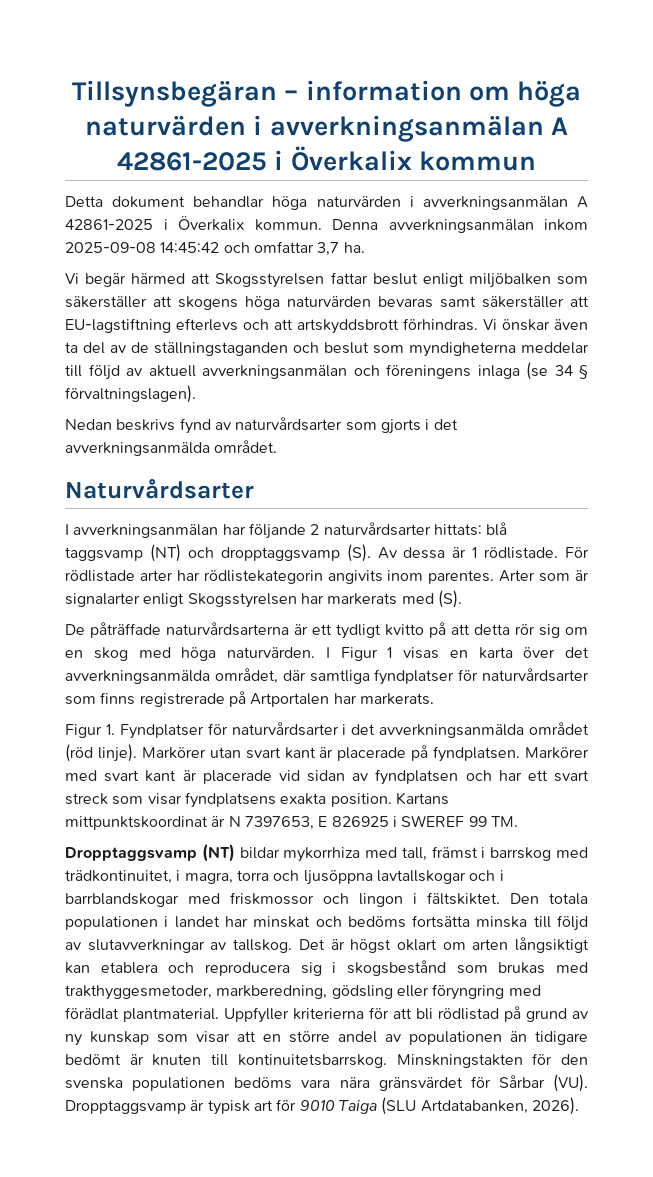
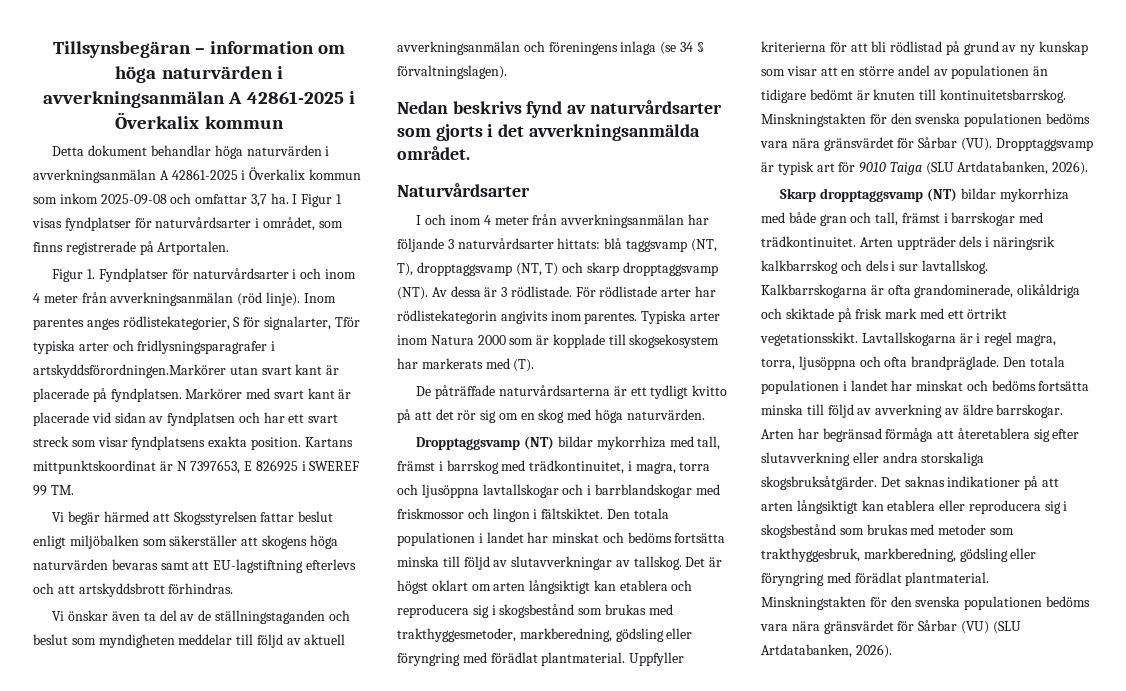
- Detta dokument behandlar höga naturvärden i avverkningsanmälan A 42861-2025 i Överkalix kommun. Denna avverkningsanmälan inkom 2025-09-08 14:45:42 och omfattar 3,7 ha.
- Vi begär härmed att Skogsstyrelsen fattar beslut enligt miljöbalken som säkerställer att skogens höga naturvärden bevaras samt säkerställer att EU-lagstiftning efterlevs och att artskyddsbrott förhindras. Vi önskar även ta del av de ställningstaganden och beslut som myndigheterna meddelar till följd av aktuell avverkningsanmälan och föreningens inlaga (se 34 § förvaltningslagen).
- Nedan beskrivs fynd av naturvårdsarter som gjorts i det avverkningsanmälda området.
- Naturvårdsarter
- I avverkningsanmälan har följande 2 naturvårdsarter hittats: blå taggsvamp (NT) och dropptaggsvamp (S). Av dessa är 1 rödlistade. För rödlistade arter har rödlistekategorin angivits inom parentes. Arter som är signalarter enligt Skogsstyrelsen har markerats med (S).
- De påträffade naturvårdsarterna är ett tydligt kvitto på att detta rör sig om en skog med höga naturvärden. I Figur 1 visas en karta över det avverkningsanmälda området, där samtliga fyndplatser för naturvårdsarter som finns registrerade på Artportalen har markerats.
+ Detta dokument behandlar höga naturvärden i avverkningsanmälan A 42861-2025 i Överkalix kommun som inkom 2025-09-08 och omfattar 3,7 ha. I Figur 1 visas fyndplatser för naturvårdsarter i området, som finns registrerade på Artportalen.
- Figur 1. Fyndplatser för naturvårdsarter i det avverkningsanmälda området (röd linje). Markörer utan svart kant är placerade på fyndplatsen.
+ Figur 1. Fyndplatser för naturvårdsarter i och inom 4 meter från avverkningsanmälan (röd linje). Inom parentes anges rödlistekategorier, S för signalarter, Tför typiska arter och fridlysningsparagrafer i artskyddsförordningen.Markörer utan svart kant är placerade på fyndplatsen.
+ Vi begär härmed att Skogsstyrelsen fattar beslut enligt miljöbalken som säkerställer att skogens höga naturvärden bevaras samt att EU-lagstiftning efterlevs och att artskyddsbrott förhindras.
+ Vi önskar även ta del av de ställningstaganden och beslut som myndigheten meddelar till följd av aktuell avverkningsanmälan och föreningens inlaga (se 34 § förvaltningslagen).
+ Nedan beskrivs fynd av naturvårdsarter som gjorts i det avverkningsanmälda området.
+ Naturvårdsarter
+ I och inom 4 meter från avverkningsanmälan har följande 3 naturvårdsarter hittats: blå taggsvamp (NT, T), dropptaggsvamp (NT, T) och skarp dropptaggsvamp (NT). Av dessa är 3 rödlistade. För rödlistade arter har rödlistekategorin angivits inom parentes. Typiska arter inom Natura 2000 som är kopplade till skogsekosystem har markerats med (T).
+ De påträffade naturvårdsarterna är ett tydligt kvitto på att det rör sig om en skog med höga naturvärden.
+ Skarp dropptaggsvamp (NT) bildar mykorrhiza med både gran och tall, främst i barrskogar med trädkontinuitet. Arten uppträder dels i näringsrik kalkbarrskog och dels i sur lavtallskog. Kalkbarrskogarna är ofta grandominerade, olikåldriga och skiktade på frisk mark med ett örtrikt vegetationsskikt. Lavtallskogarna är i regel magra, torra, ljusöppna och ofta brandpräglade. Den totala populationen i landet har minskat och bedöms fortsätta minska till följd av avverkning av äldre barrskogar. Arten har begränsad förmåga att återetablera sig efter slutavverkning eller andra storskaliga skogsbruksåtgärder. Det saknas indikationer på att arten långsiktigt kan etablera eller reproducera sig i skogsbestånd som brukas med metoder som trakthyggesbruk, markberedning, gödsling eller föryngring med förädlat plantmaterial. Minskningstakten för den svenska populationen bedöms vara nära gränsvärdet för Sårbar (VU) (SLU Artdatabanken, 2026).

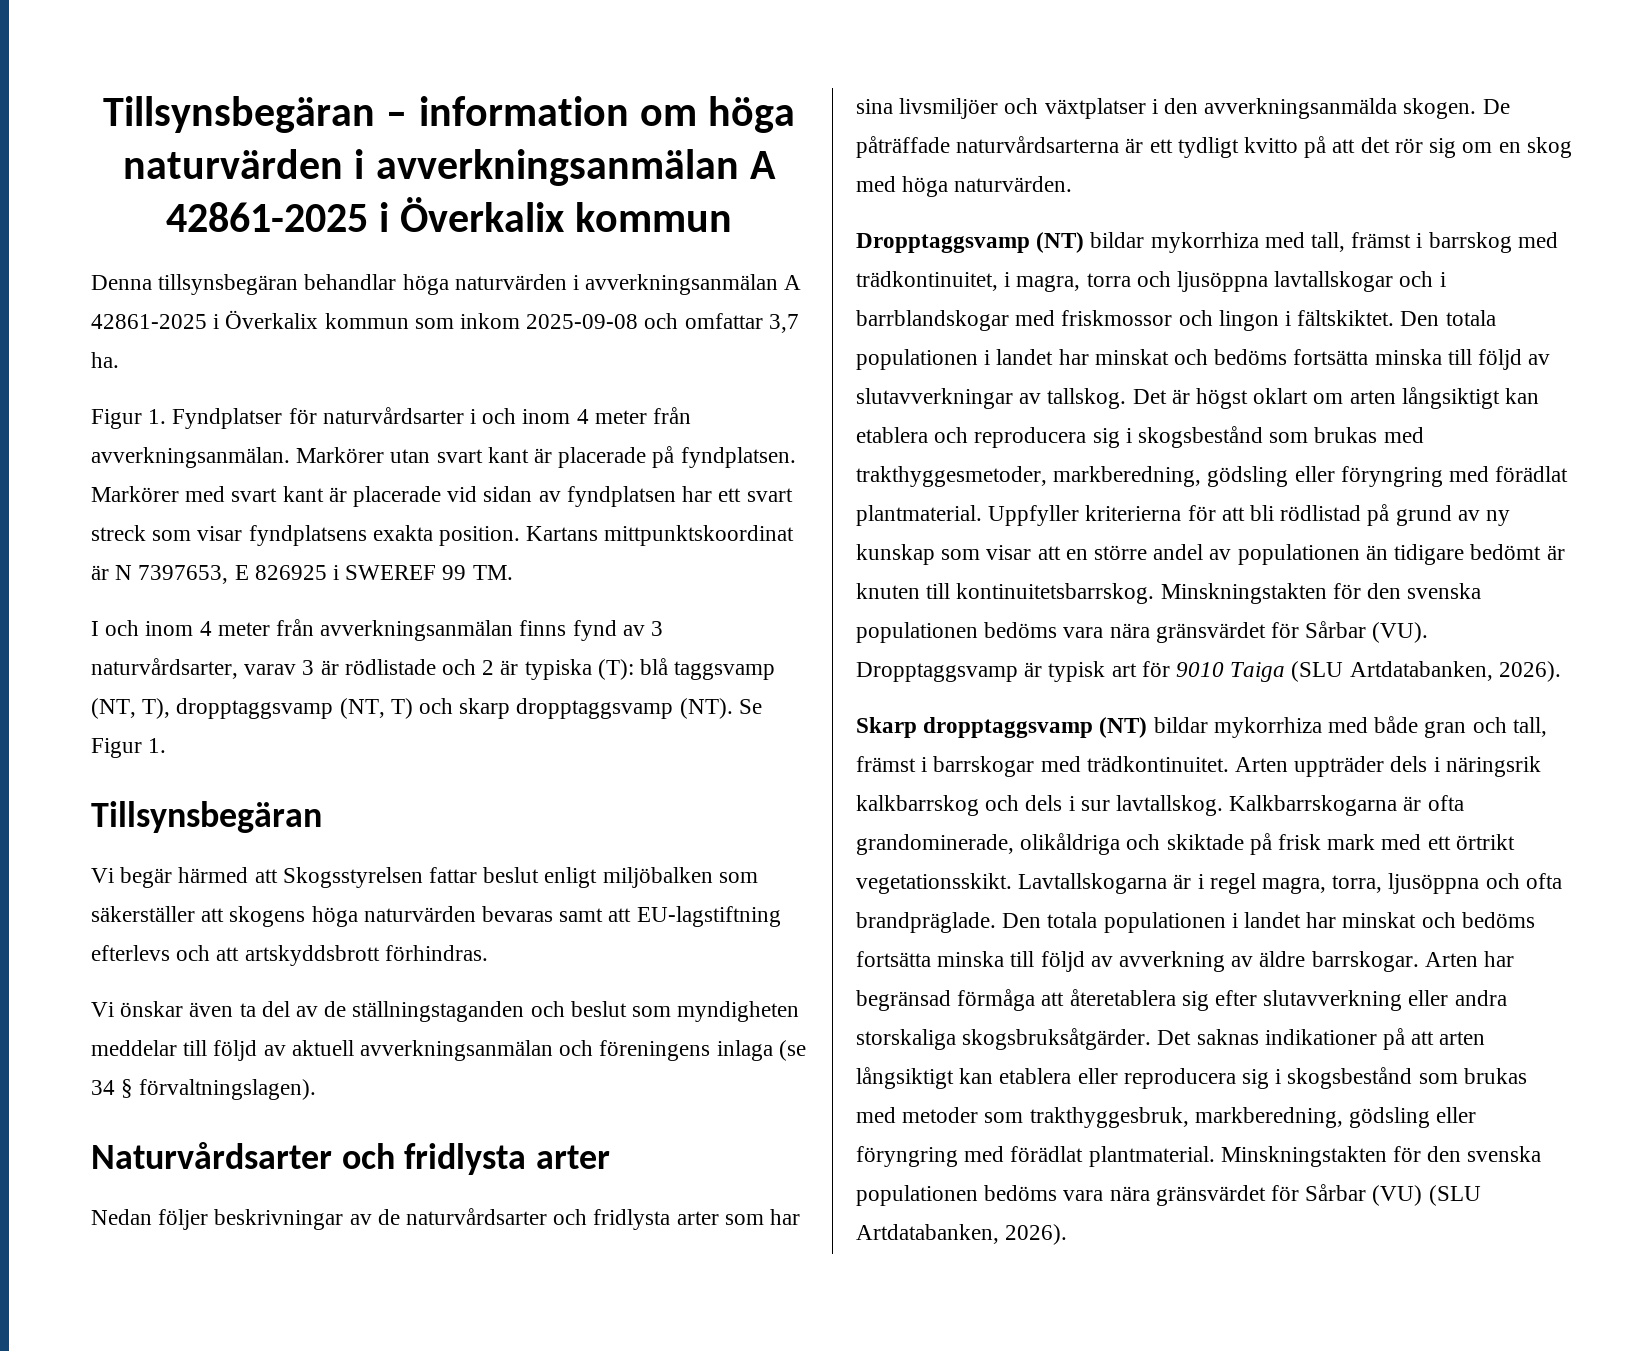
- Detta dokument behandlar höga naturvärden i avverkningsanmälan A 42861-2025 i Överkalix kommun som inkom 2025-09-08 och omfattar 3,7 ha. I Figur 1 visas fyndplatser för naturvårdsarter i området, som finns registrerade på Artportalen.
+ Denna tillsynsbegäran behandlar höga naturvärden i avverkningsanmälan A 42861-2025 i Överkalix kommun som inkom 2025-09-08 och omfattar 3,7 ha.
- Figur 1. Fyndplatser för naturvårdsarter i och inom 4 meter från avverkningsanmälan (röd linje). Inom parentes anges rödlistekategorier, S för signalarter, Tför typiska arter och fridlysningsparagrafer i artskyddsförordningen.Markörer utan svart kant är placerade på fyndplatsen.
+ Figur 1. Fyndplatser för naturvårdsarter i och inom 4 meter från avverkningsanmälan. Markörer utan svart kant är placerade på fyndplatsen.
- Markörer med svart kant är placerade vid sidan av fyndplatsen och har ett svart streck som visar fyndplatsens exakta position.
+ Markörer med svart kant är placerade vid sidan av fyndplatsen har ett svart streck som visar fyndplatsens exakta position.
+ I och inom 4 meter från avverkningsanmälan finns fynd av 3 naturvårdsarter, varav 3 är rödlistade och 2 är typiska (T): blå taggsvamp (NT, T), dropptaggsvamp (NT, T) och skarp dropptaggsvamp (NT). Se Figur 1.
+ Tillsynsbegäran
- Nedan beskrivs fynd av naturvårdsarter som gjorts i det avverkningsanmälda området.
- Naturvårdsarter
- I och inom 4 meter från avverkningsanmälan har följande 3 naturvårdsarter hittats: blå taggsvamp (NT, T), dropptaggsvamp (NT, T) och skarp dropptaggsvamp (NT). Av dessa är 3 rödlistade. För rödlistade arter har rödlistekategorin angivits inom parentes. Typiska arter inom Natura 2000 som är kopplade till skogsekosystem har markerats med (T).
- De påträffade naturvårdsarterna är ett tydligt kvitto på att det rör sig om en skog med höga naturvärden.
+ Naturvårdsarter och fridlysta arter
+ Nedan följer beskrivningar av de naturvårdsarter och fridlysta arter som har sina livsmiljöer och växtplatser i den avverkningsanmälda skogen. De påträffade naturvårdsarterna är ett tydligt kvitto på att det rör sig om en skog med höga naturvärden.

